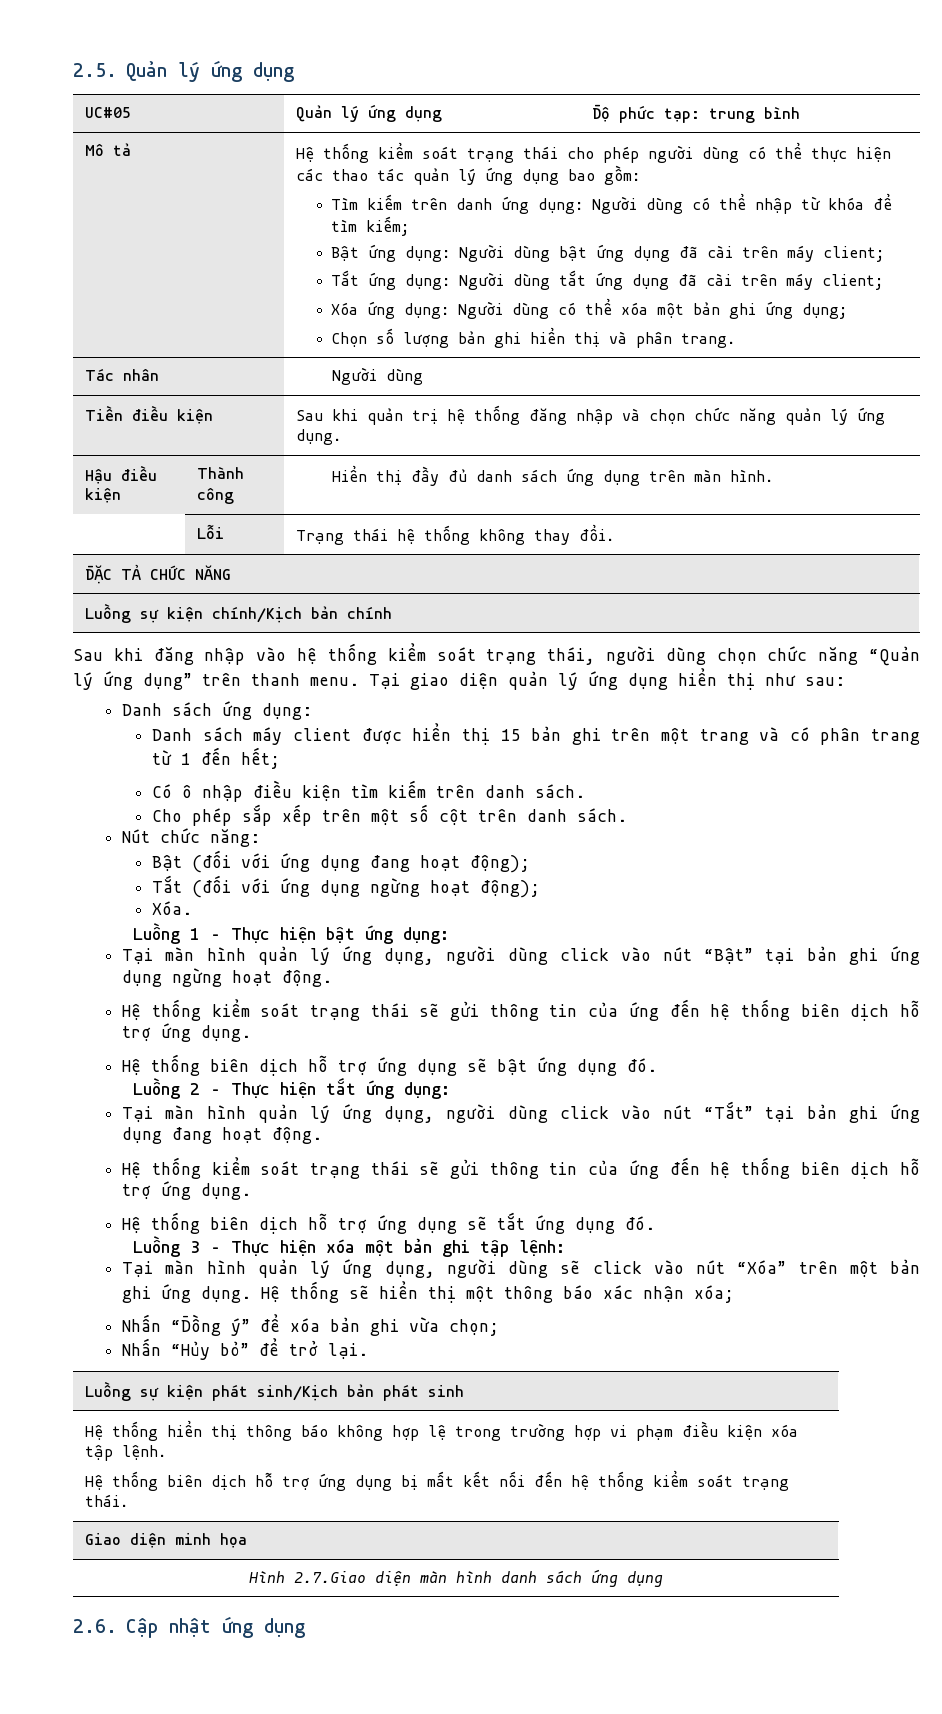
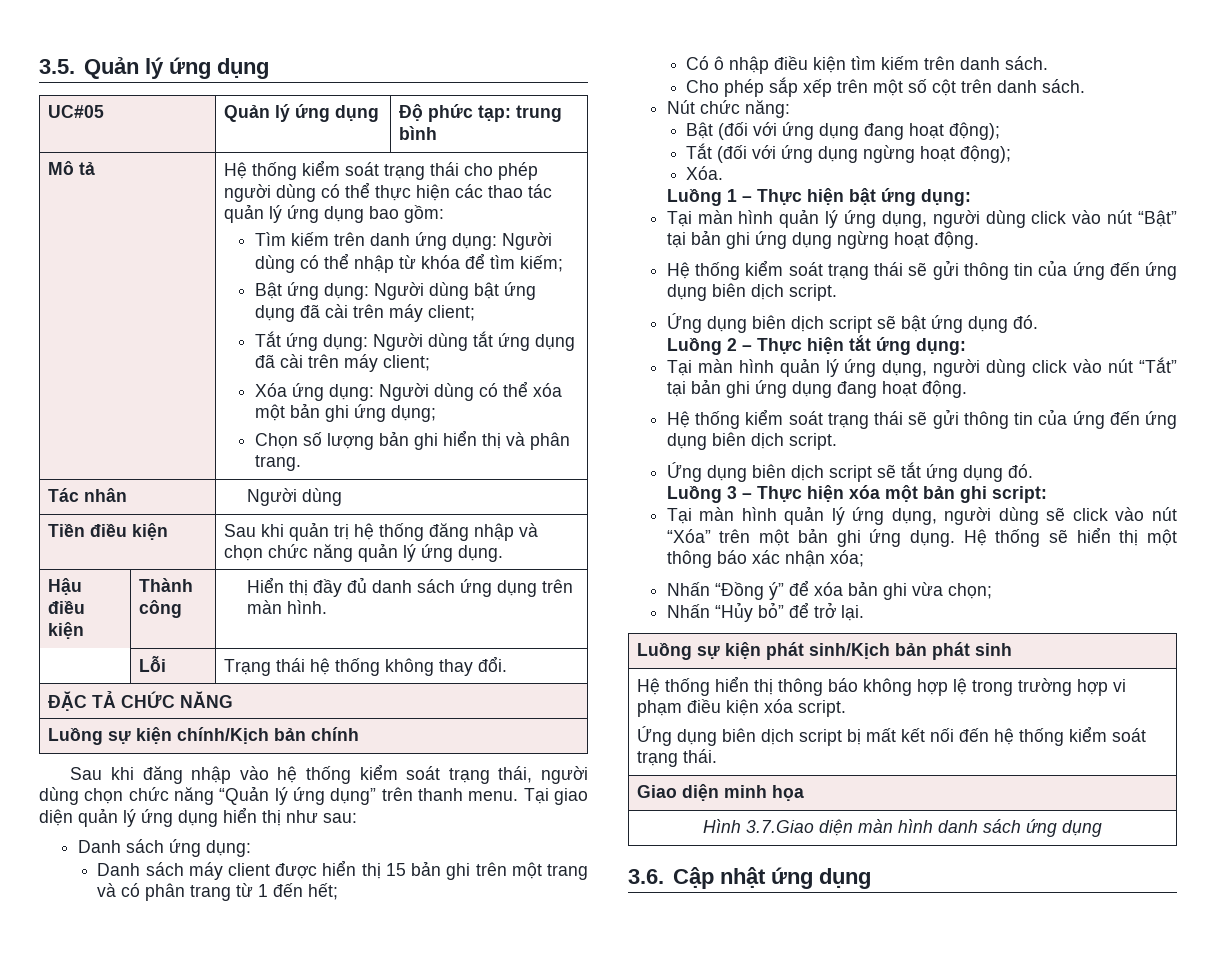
- 2.5. Quản lý ứng dụng
+ 3.5. Quản lý ứng dụng
  Tại màn hình quản lý ứng dụng, người dùng click vào nút “Bật” tại bản ghi ứng dụng ngừng hoạt động.
- Hệ thống kiểm soát trạng thái sẽ gửi thông tin của ứng đến hệ thống biên dịch hỗ trợ ứng dụng.
- Hệ thống biên dịch hỗ trợ ứng dụng sẽ bật ứng dụng đó.
+ Hệ thống kiểm soát trạng thái sẽ gửi thông tin của ứng đến ứng dụng biên dịch script.
+ Ứng dụng biên dịch script sẽ bật ứng dụng đó.
  Tại màn hình quản lý ứng dụng, người dùng click vào nút “Tắt” tại bản ghi ứng dụng đang hoạt động.
- Hệ thống kiểm soát trạng thái sẽ gửi thông tin của ứng đến hệ thống biên dịch hỗ trợ ứng dụng.
- Hệ thống biên dịch hỗ trợ ứng dụng sẽ tắt ứng dụng đó.
+ Hệ thống kiểm soát trạng thái sẽ gửi thông tin của ứng đến ứng dụng biên dịch script.
+ Ứng dụng biên dịch script sẽ tắt ứng dụng đó.
- Luồng 3 – Thực hiện xóa một bản ghi tập lệnh:
+ Luồng 3 – Thực hiện xóa một bản ghi script:
- Hệ thống hiển thị thông báo không hợp lệ trong trường hợp vi phạm điều kiện xóa tập lệnh.
- Hệ thống biên dịch hỗ trợ ứng dụng bị mất kết nối đến hệ thống kiểm soát trạng thái.
+ Hệ thống hiển thị thông báo không hợp lệ trong trường hợp vi phạm điều kiện xóa script.
+ Ứng dụng biên dịch script bị mất kết nối đến hệ thống kiểm soát trạng thái.
- Hình 2.7.Giao diện màn hình danh sách ứng dụng
+ Hình 3.7.Giao diện màn hình danh sách ứng dụng
- 2.6. Cập nhật ứng dụng
+ 3.6. Cập nhật ứng dụng

